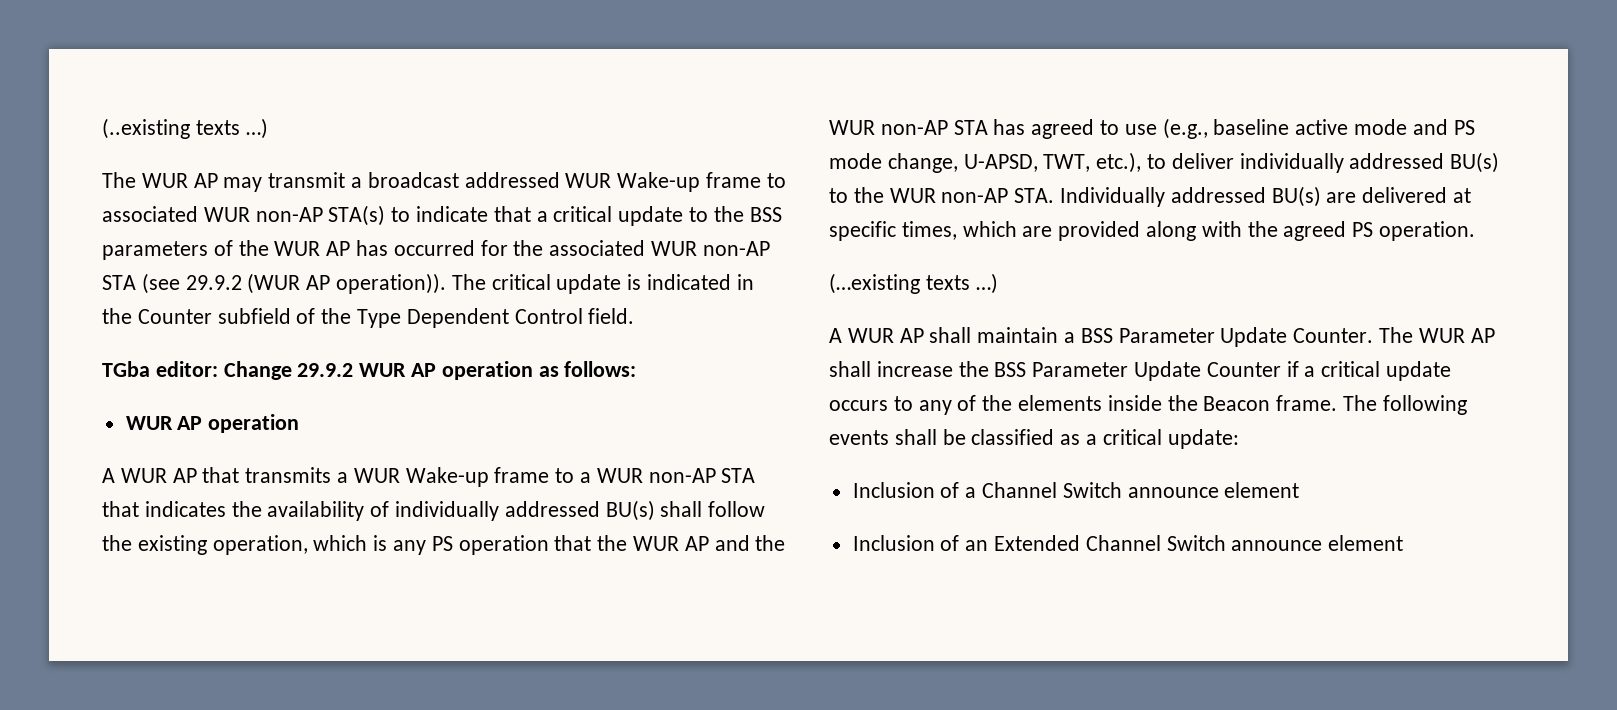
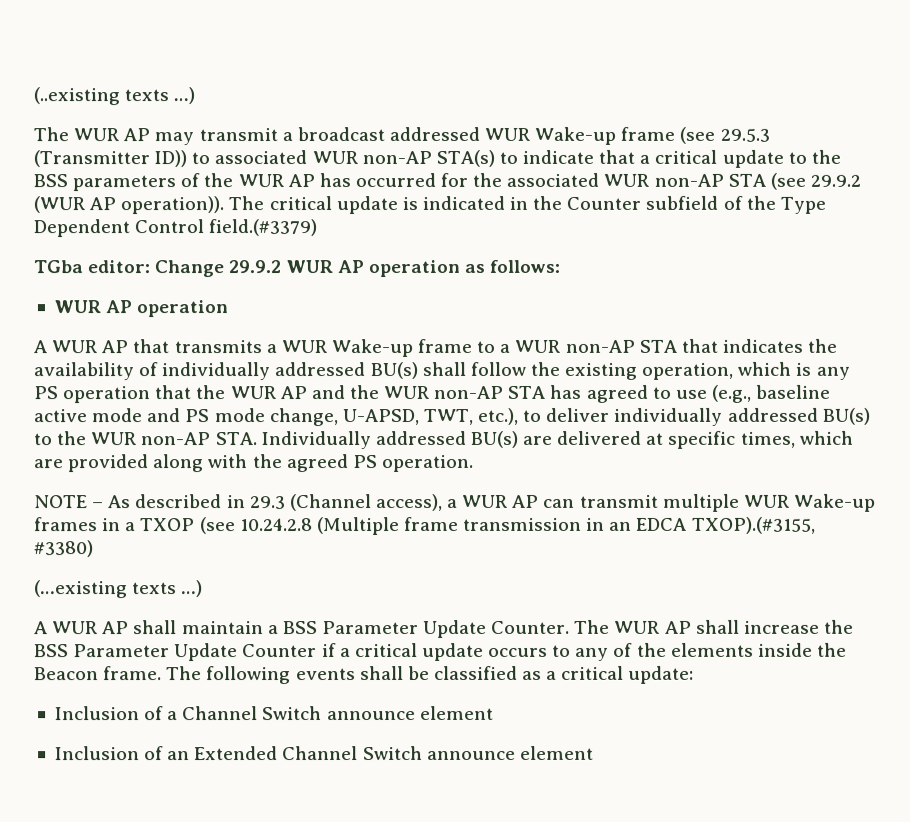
- The WUR AP may transmit a broadcast addressed WUR Wake-up frame to associated WUR non-AP STA(s) to indicate that a critical update to the BSS parameters of the WUR AP has occurred for the associated WUR non-AP STA (see 29.9.2 (WUR AP operation)).
+ The WUR AP may transmit a broadcast addressed WUR Wake-up frame (see 29.5.3 (Transmitter ID)) to associated WUR non-AP STA(s) to indicate that a critical update to the BSS parameters of the WUR AP has occurred for the associated WUR non-AP STA (see 29.9.2 (WUR AP operation)).
- The critical update is indicated in the Counter subfield of the Type Dependent Control field.
+ The critical update is indicated in the Counter subfield of the Type Dependent Control field.(#3379)
+ NOTE – As described in 29.3 (Channel access), a WUR AP can transmit multiple WUR Wake-up frames in a TXOP (see 10.24.2.8 (Multiple frame transmission in an EDCA TXOP).(#3155, #3380)

